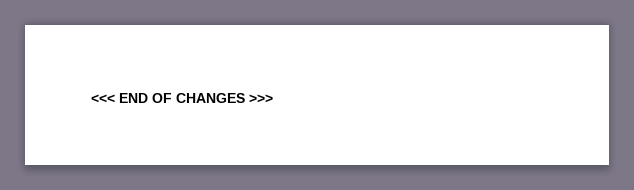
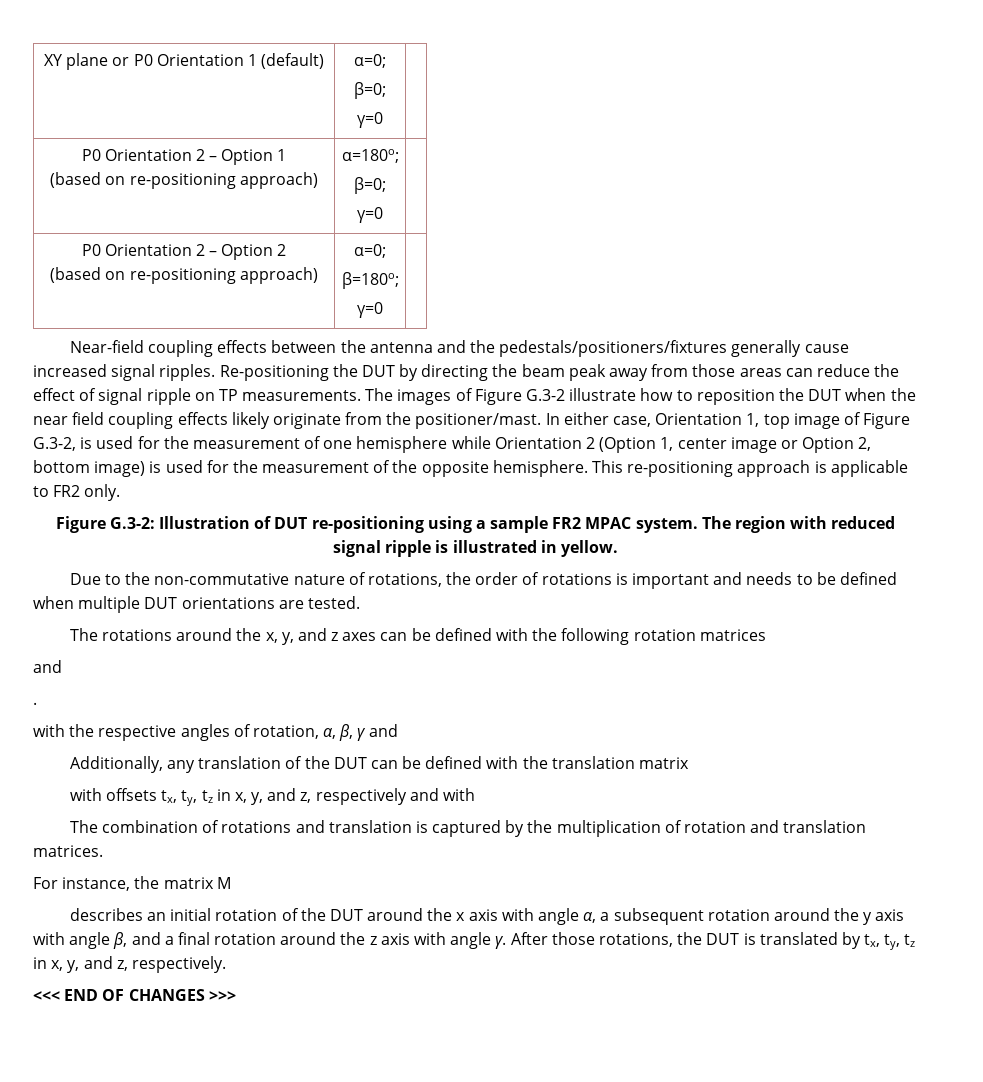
+ XY plane or P0 Orientation 1 (default) | α=0;
+ β=0;
+ γ=0 |
+ P0 Orientation 2 – Option 1
+ (based on re-positioning approach) | α=180o;
+ β=0;
+ γ=0 |
+ P0 Orientation 2 – Option 2
+ (based on re-positioning approach) | α=0;
+ β=180o;
+ γ=0 |
+ Near-field coupling effects between the antenna and the pedestals/positioners/fixtures generally cause increased signal ripples. Re-positioning the DUT by directing the beam peak away from those areas can reduce the effect of signal ripple on TP measurements. The images of Figure G.3-2 illustrate how to reposition the DUT when the near field coupling effects likely originate from the positioner/mast. In either case, Orientation 1, top image of Figure G.3-2, is used for the measurement of one hemisphere while Orientation 2 (Option 1, center image or Option 2, bottom image) is used for the measurement of the opposite hemisphere. This re-positioning approach is applicable to FR2 only.
+ Figure G.3-2: Illustration of DUT re-positioning using a sample FR2 MPAC system. The region with reduced signal ripple is illustrated in yellow.
+ Due to the non-commutative nature of rotations, the order of rotations is important and needs to be defined when multiple DUT orientations are tested.
+ The rotations around the x, y, and z axes can be defined with the following rotation matrices
+ and
+ .
+ with the respective angles of rotation, α, β, γ and
+ Additionally, any translation of the DUT can be defined with the translation matrix
+ with offsets tx, ty, tz in x, y, and z, respectively and with
+ The combination of rotations and translation is captured by the multiplication of rotation and translation matrices.
+ For instance, the matrix M
+ describes an initial rotation of the DUT around the x axis with angle α, a subsequent rotation around the y axis with angle β, and a final rotation around the z axis with angle γ. After those rotations, the DUT is translated by tx, ty, tz in x, y, and z, respectively.

